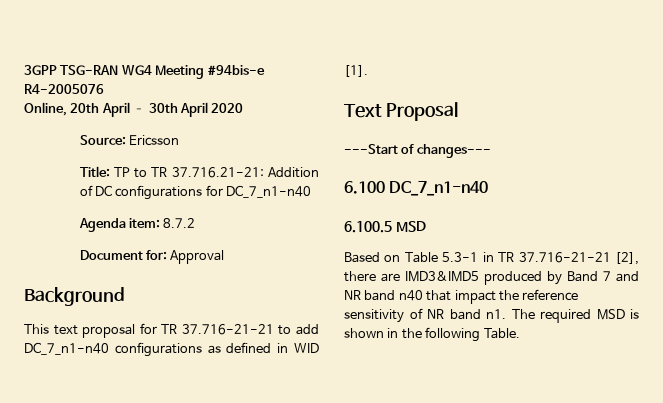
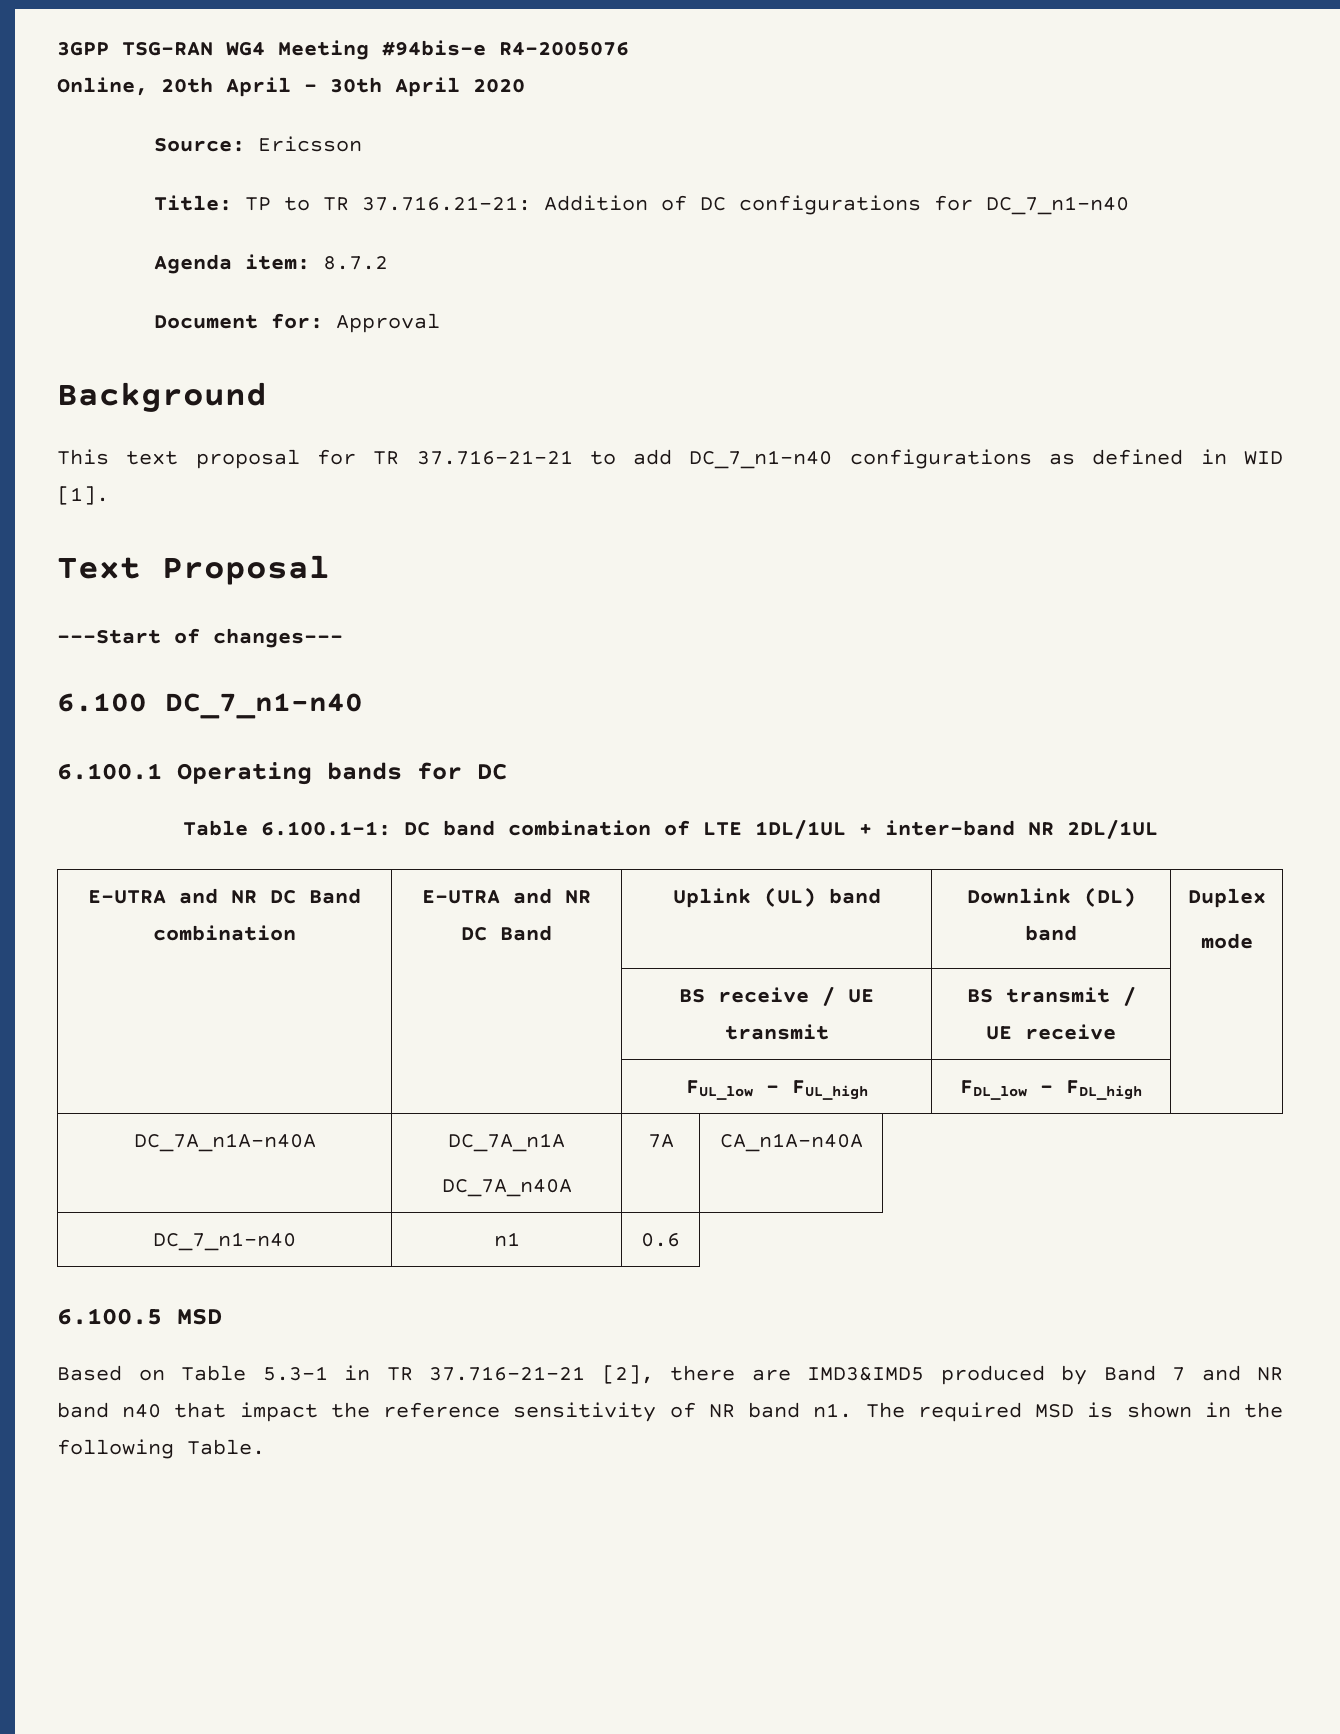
+ 6.100.1 Operating bands for DC
+ Table 6.100.1-1: DC band combination of LTE 1DL/1UL + inter-band NR 2DL/1UL
+ E-UTRA and NR DC Band combination | E-UTRA and NR DC Band | Uplink (UL) band | Downlink (DL) band | Duplex
+ mode
+ | | BS receive / UE transmit | BS transmit / UE receive |
+ | | FUL_low – FUL_high | FDL_low – FDL_high |
+ DC_7A_n1A-n40A | DC_7A_n1A
+ DC_7A_n40A | 7A | CA_n1A-n40A
+ DC_7_n1-n40 | n1 | 0.6

